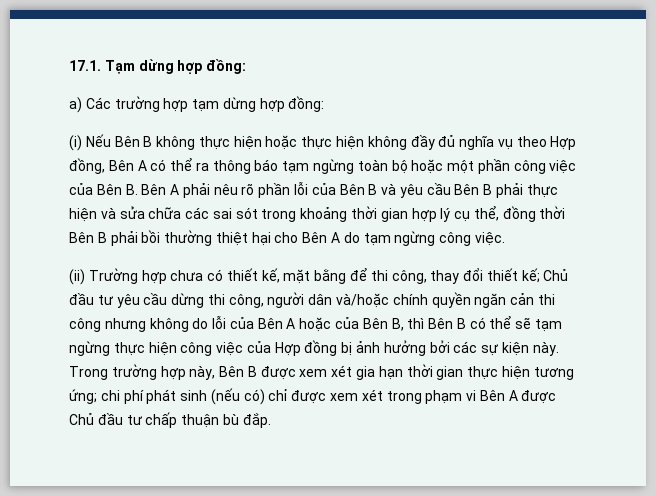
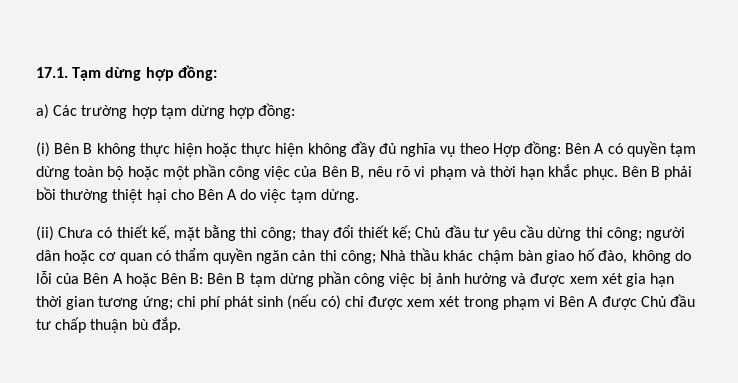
- (i) Nếu Bên B không thực hiện hoặc thực hiện không đầy đủ nghĩa vụ theo Hợp đồng, Bên A có thể ra thông báo tạm ngừng toàn bộ hoặc một phần công việc của Bên B. Bên A phải nêu rõ phần lỗi của Bên B và yêu cầu Bên B phải thực hiện và sửa chữa các sai sót trong khoảng thời gian hợp lý cụ thể, đồng thời Bên B phải bồi thường thiệt hại cho Bên A do tạm ngừng công việc.
- (ii) Trường hợp chưa có thiết kế, mặt bằng để thi công, thay đổi thiết kế;
+ (i) Bên B không thực hiện hoặc thực hiện không đầy đủ nghĩa vụ theo Hợp đồng: Bên A có quyền tạm dừng toàn bộ hoặc một phần công việc của Bên B, nêu rõ vi phạm và thời hạn khắc phục. Bên B phải bồi thường thiệt hại cho Bên A do việc tạm dừng.
+ (ii) Chưa có thiết kế, mặt bằng thi công; thay đổi thiết kế;
- Chủ đầu tư yêu cầu dừng thi công, người dân và/hoặc chính quyền ngăn cản thi công nhưng không do lỗi của Bên A hoặc của Bên B, thì Bên B có thể sẽ tạm ngừng thực hiện công việc của Hợp đồng bị ảnh hưởng bởi các sự kiện này. Trong trường hợp này, Bên B được xem xét gia hạn thời gian thực hiện tương ứng;
+ Chủ đầu tư yêu cầu dừng thi công; người dân hoặc cơ quan có thẩm quyền ngăn cản thi công; Nhà thầu khác chậm bàn giao hố đào, không do lỗi của Bên A hoặc Bên B: Bên B tạm dừng phần công việc bị ảnh hưởng và được xem xét gia hạn thời gian tương ứng;

